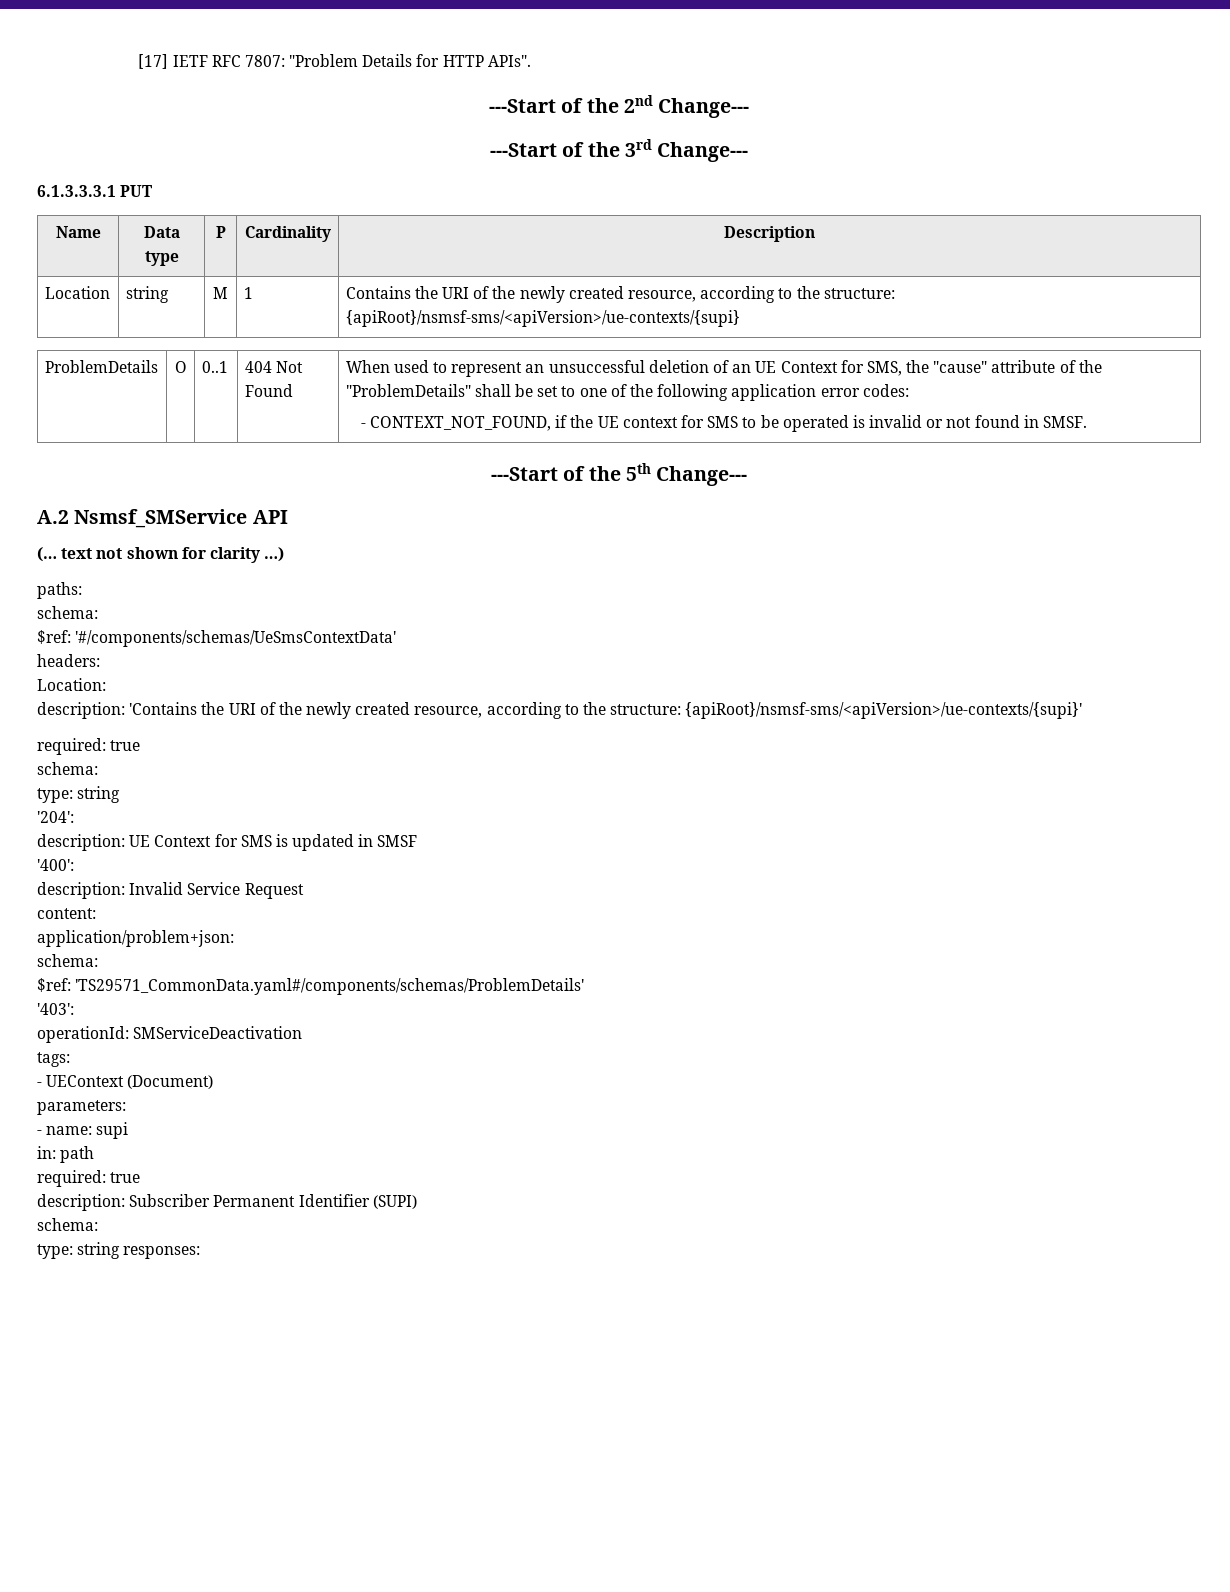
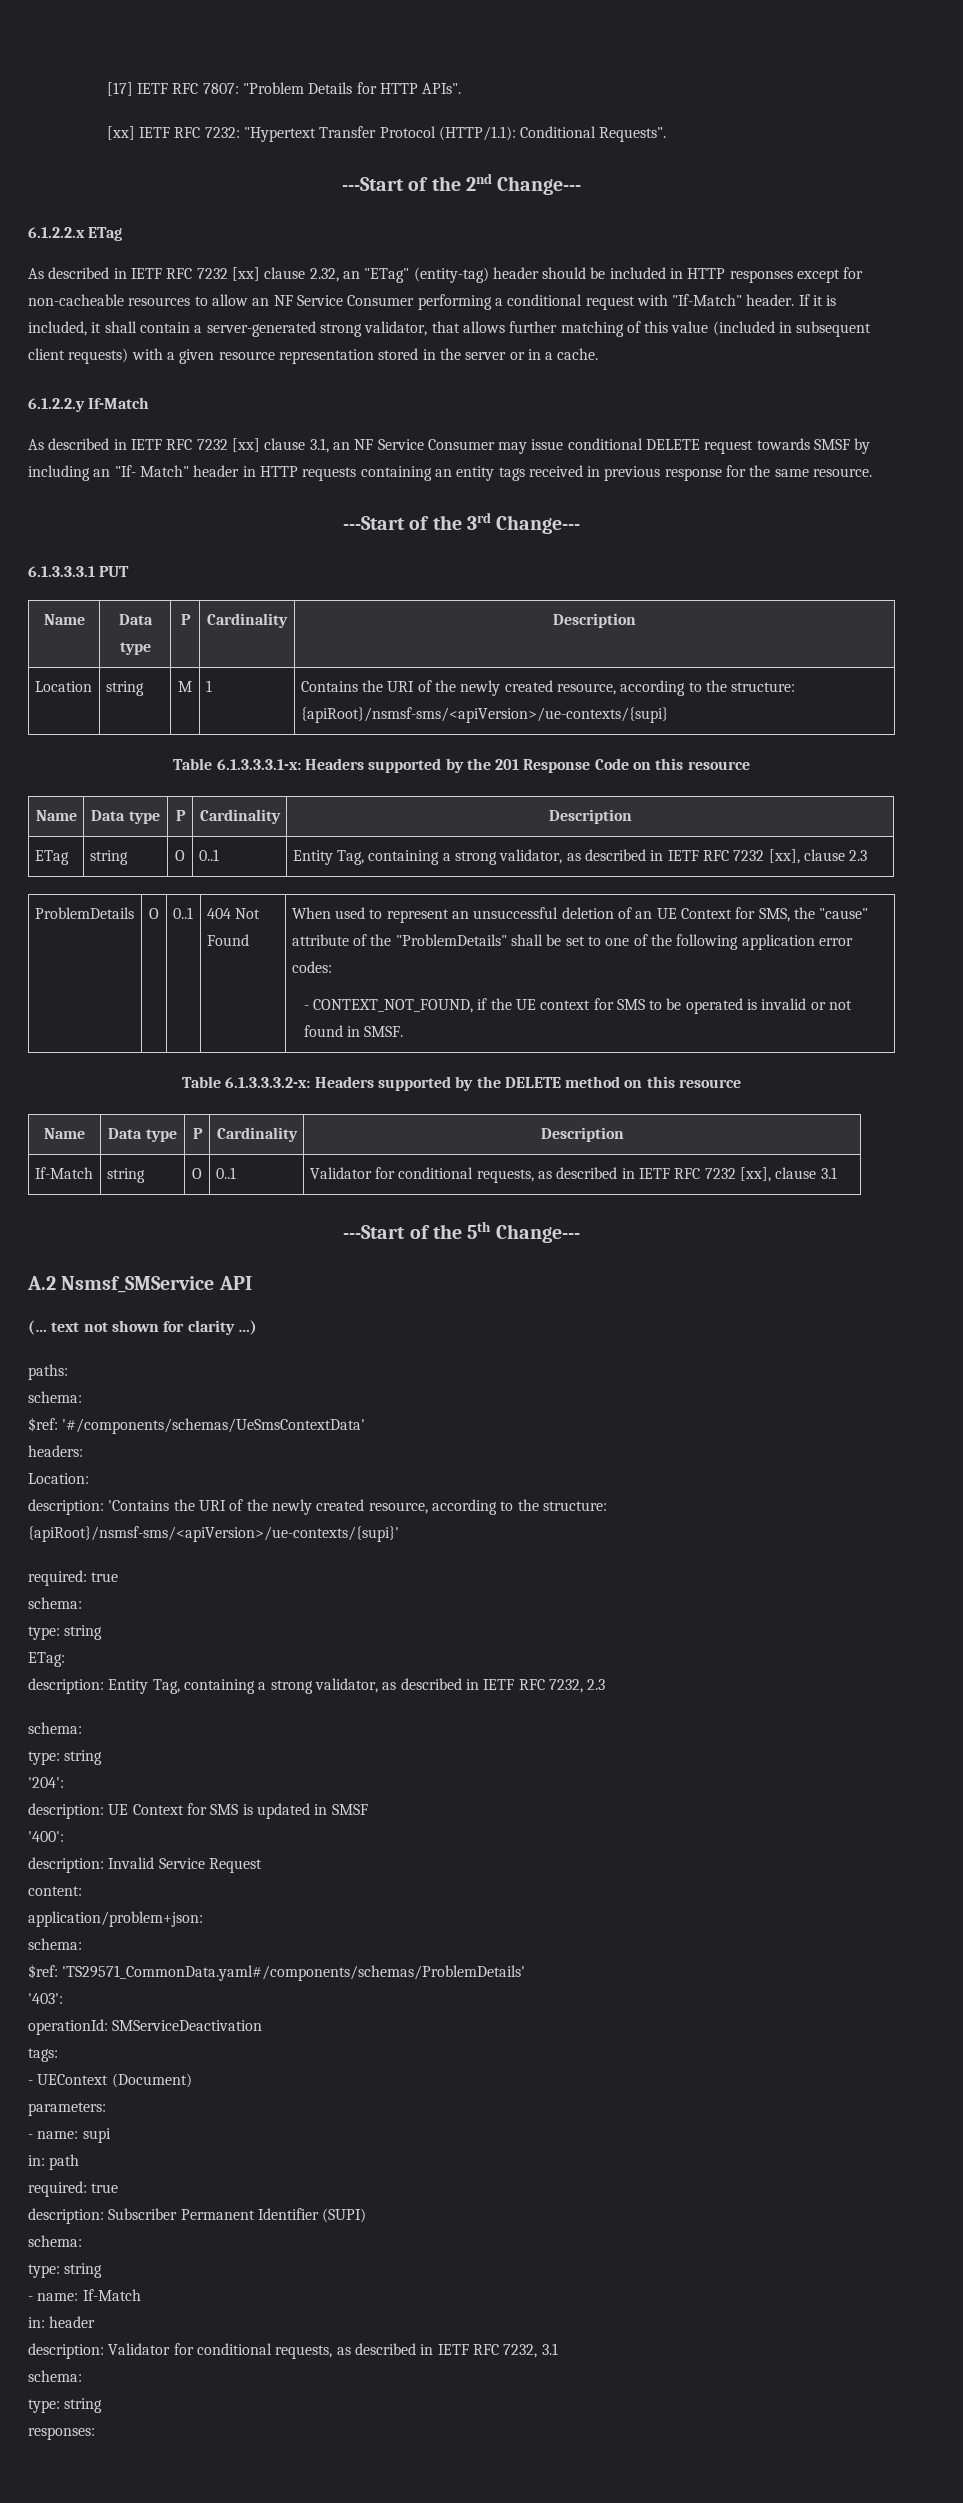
+ [xx] IETF RFC 7232: "Hypertext Transfer Protocol (HTTP/1.1): Conditional Requests".
+ 6.1.2.2.x ETag
+ As described in IETF RFC 7232 [xx] clause 2.32, an "ETag" (entity-tag) header should be included in HTTP responses except for non-cacheable resources to allow an NF Service Consumer performing a conditional request with "If-Match" header. If it is included, it shall contain a server-generated strong validator, that allows further matching of this value (included in subsequent client requests) with a given resource representation stored in the server or in a cache.
+ 6.1.2.2.y If-Match
+ As described in IETF RFC 7232 [xx] clause 3.1, an NF Service Consumer may issue conditional DELETE request towards SMSF by including an "If- Match" header in HTTP requests containing an entity tags received in previous response for the same resource.
+ Table 6.1.3.3.3.1-x: Headers supported by the 201 Response Code on this resource
+ Name | Data type | P | Cardinality | Description
+ ETag | string | O | 0..1 | Entity Tag, containing a strong validator, as described in IETF RFC 7232 [xx], clause 2.3
+ Table 6.1.3.3.3.2-x: Headers supported by the DELETE method on this resource
+ Name | Data type | P | Cardinality | Description
+ If-Match | string | O | 0..1 | Validator for conditional requests, as described in IETF RFC 7232 [xx], clause 3.1
+ ETag:
+ description: Entity Tag, containing a strong validator, as described in IETF RFC 7232, 2.3
+ schema:
+ type: string
  description: Subscriber Permanent Identifier (SUPI)
  schema:
- type: string responses:
+ type: string
+ - name: If-Match
+ in: header
+ description: Validator for conditional requests, as described in IETF RFC 7232, 3.1
+ schema:
+ type: string
+ responses:

